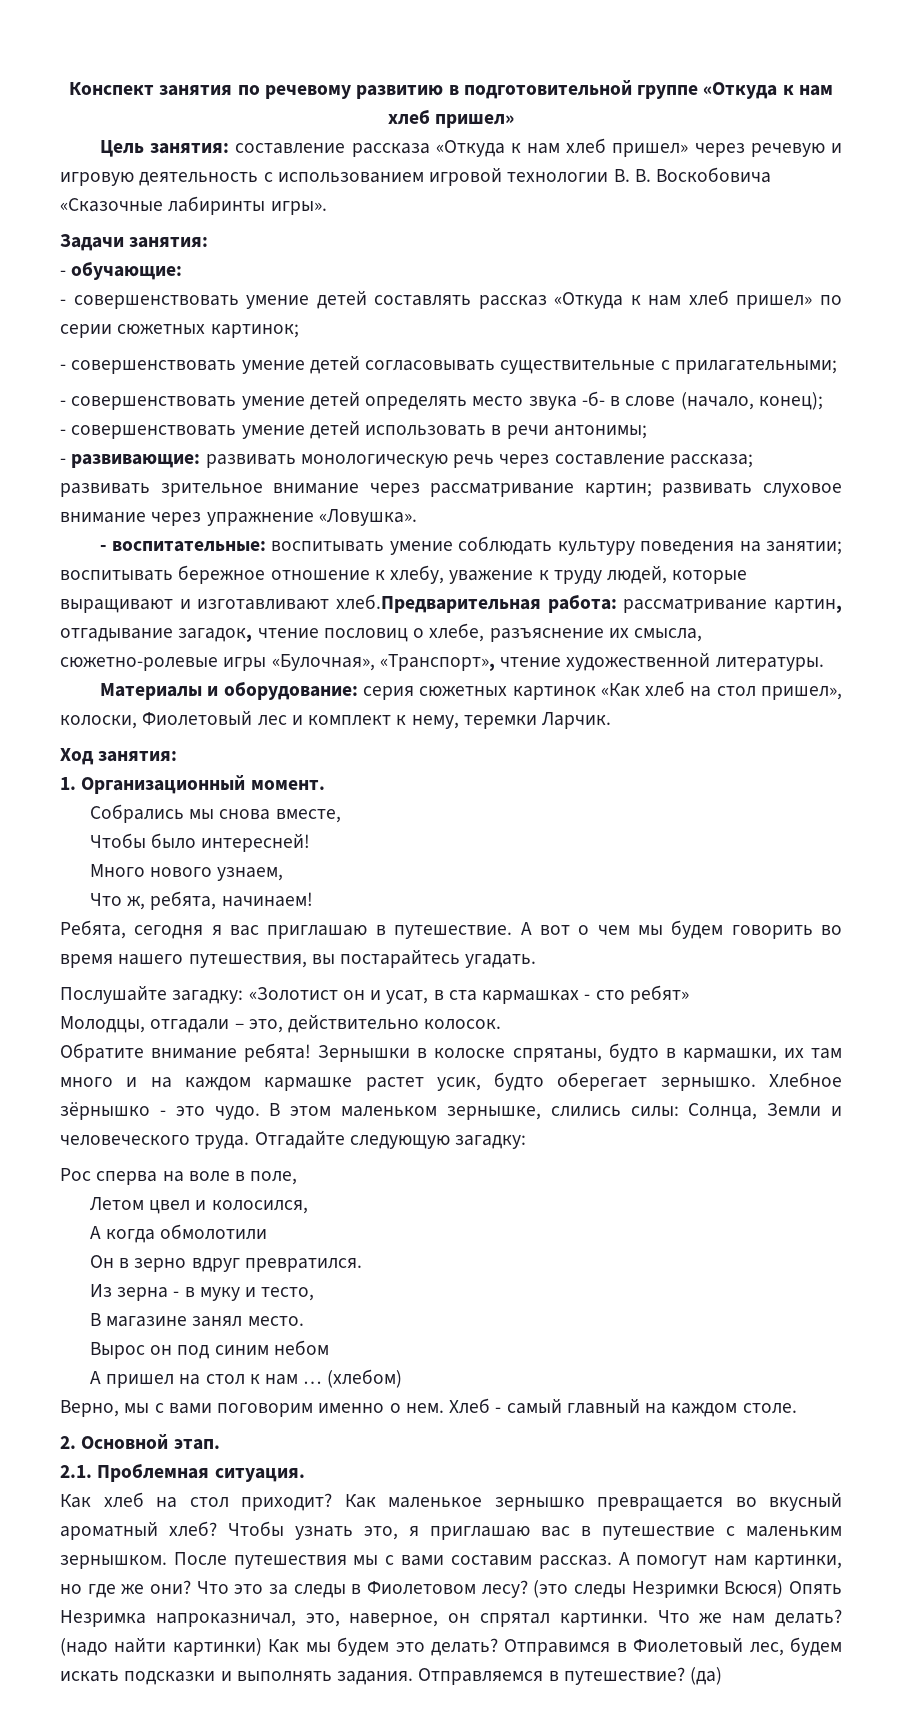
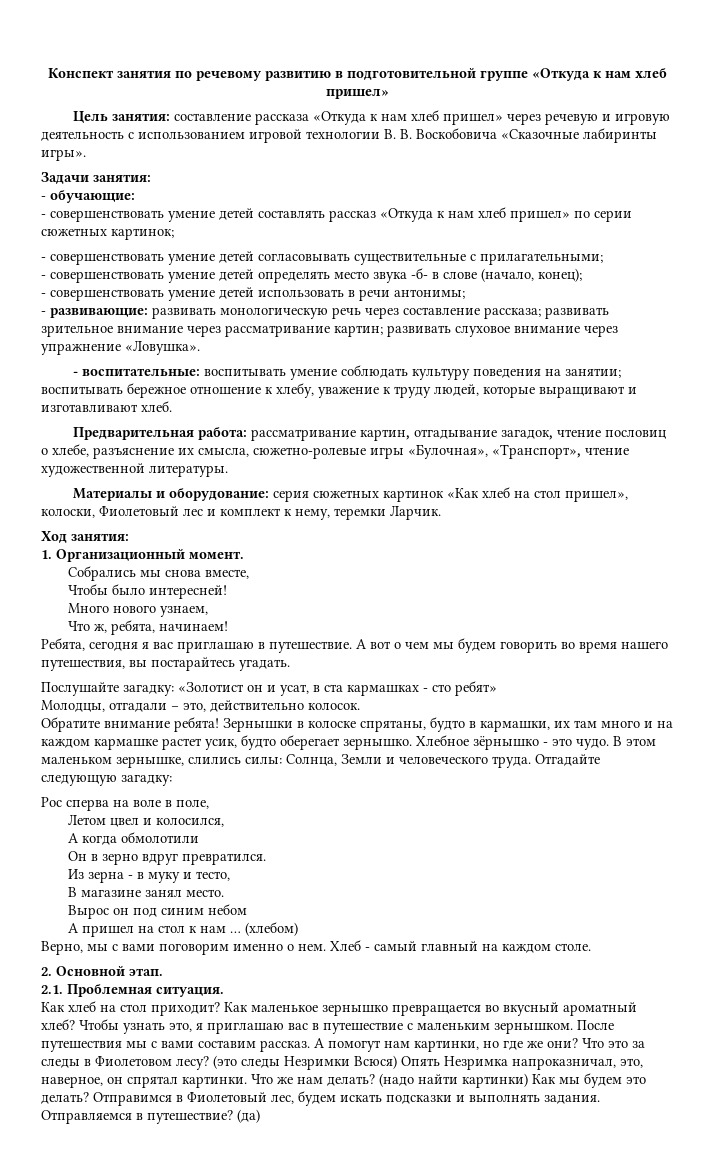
- - воспитательные: воспитывать умение соблюдать культуру поведения на занятии; воспитывать бережное отношение к хлебу, уважение к труду людей, которые выращивают и изготавливают хлеб.Предварительная работа: рассматривание картин, отгадывание загадок, чтение пословиц о хлебе, разъяснение их смысла, сюжетно-ролевые игры «Булочная», «Транспорт», чтение художественной литературы.
+ - воспитательные: воспитывать умение соблюдать культуру поведения на занятии; воспитывать бережное отношение к хлебу, уважение к труду людей, которые выращивают и изготавливают хлеб.
+ Предварительная работа: рассматривание картин, отгадывание загадок, чтение пословиц о хлебе, разъяснение их смысла, сюжетно-ролевые игры «Булочная», «Транспорт», чтение художественной литературы.

